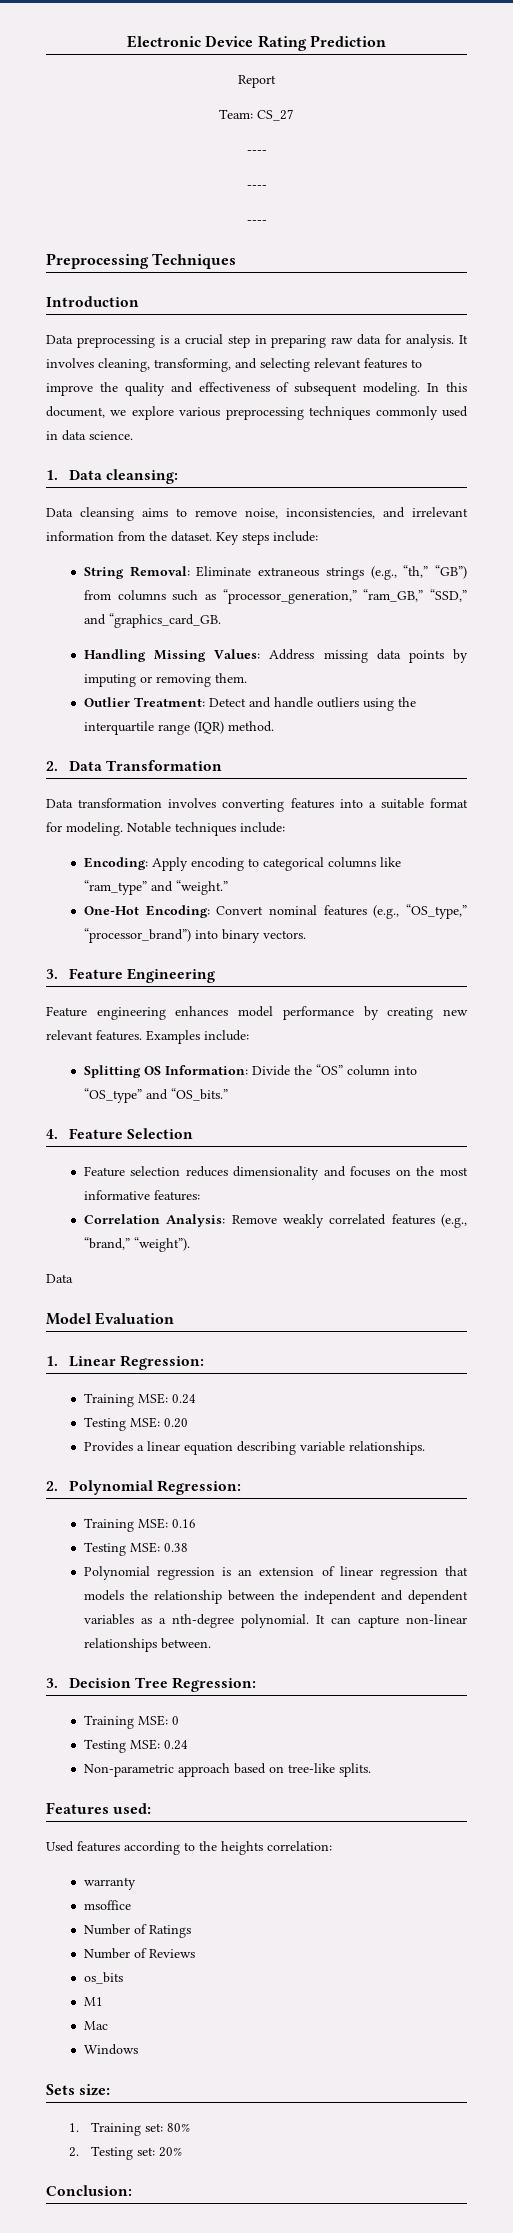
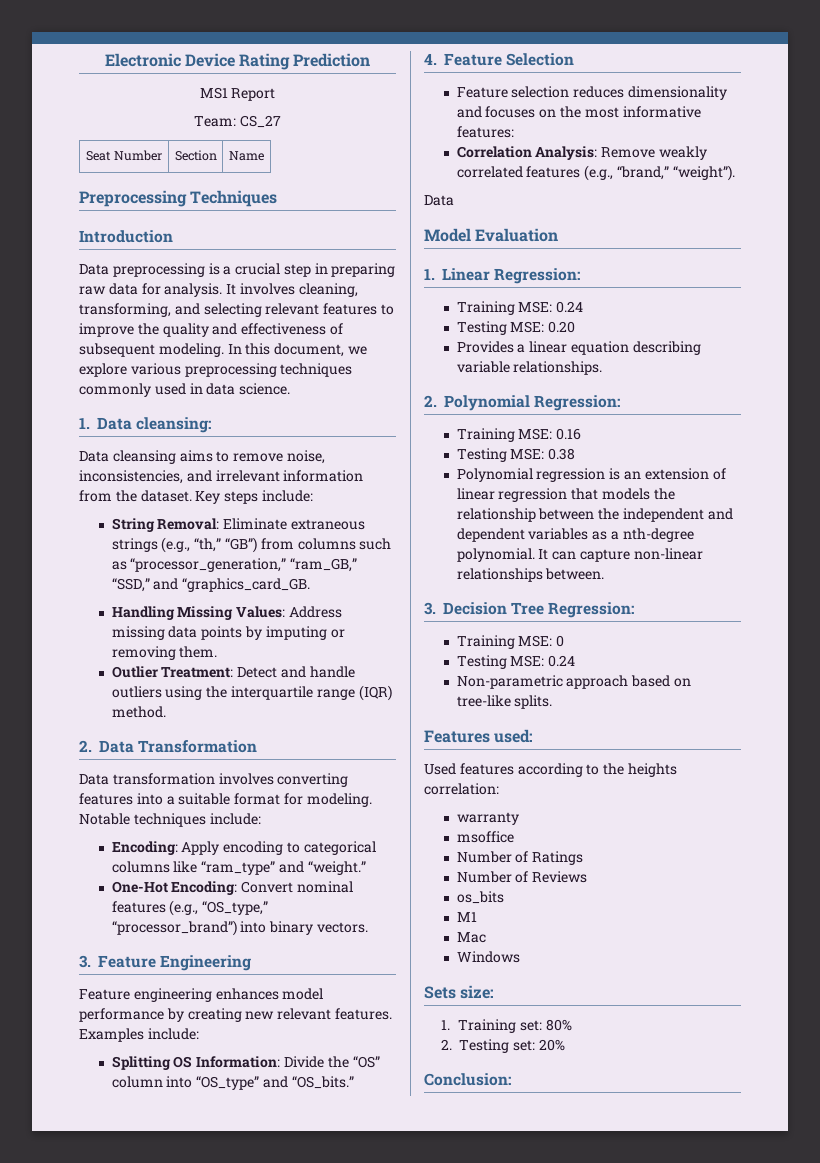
- Report
+ MS1 Report
  Team: CS_27
- ----
- ----
- ----
+ Seat Number | Section | Name

